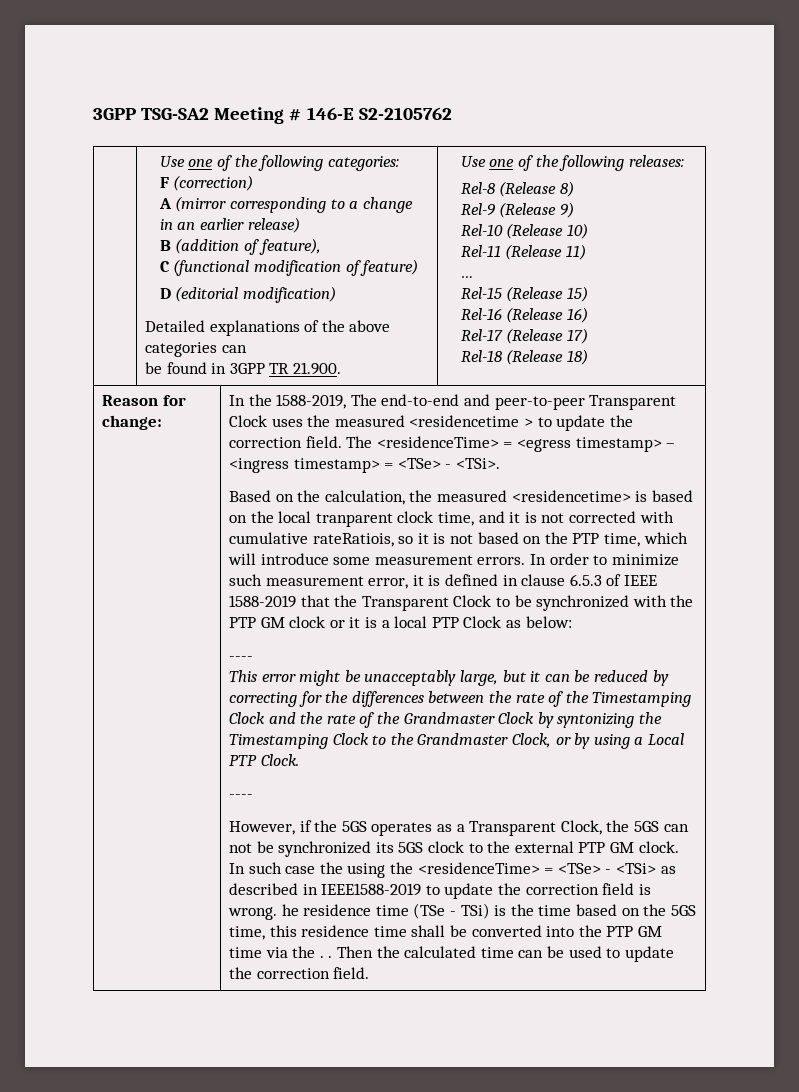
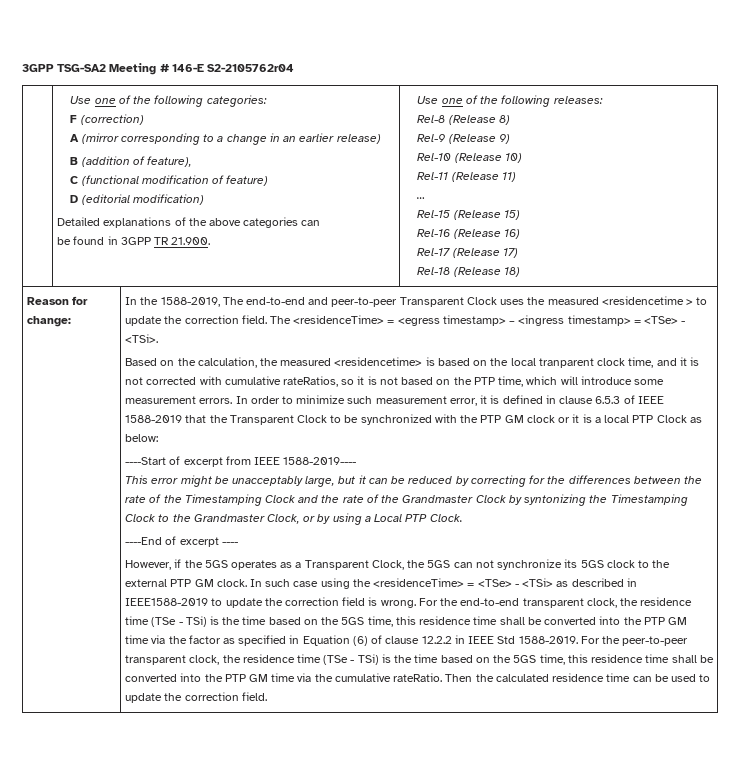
- 3GPP TSG-SA2 Meeting # 146-E S2-2105762
+ 3GPP TSG-SA2 Meeting # 146-E S2-2105762r04
- Based on the calculation, the measured <residencetime> is based on the local tranparent clock time, and it is not corrected with cumulative rateRatiois, so it is not based on the PTP time, which will introduce some measurement errors.
+ Based on the calculation, the measured <residencetime> is based on the local tranparent clock time, and it is not corrected with cumulative rateRatios, so it is not based on the PTP time, which will introduce some measurement errors.
  In order to minimize such measurement error, it is defined in clause 6.5.3 of IEEE 1588-2019 that the Transparent Clock to be synchronized with the PTP GM clock or it is a local PTP Clock as below:
- ----
+ ----Start of excerpt from IEEE 1588-2019----
  This error might be unacceptably large, but it can be reduced by correcting for the differences between the rate of the Timestamping Clock and the rate of the Grandmaster Clock by syntonizing the Timestamping Clock to the Grandmaster Clock, or by using a Local PTP Clock.
- ----
+ ----End of excerpt ----
- However, if the 5GS operates as a Transparent Clock, the 5GS can not be synchronized its 5GS clock to the external PTP GM clock.
+ However, if the 5GS operates as a Transparent Clock, the 5GS can not synchronize its 5GS clock to the external PTP GM clock.
- In such case the using the <residenceTime> = <TSe> - <TSi> as described in IEEE1588-2019 to update the correction field is wrong. he residence time (TSe - TSi) is the time based on the 5GS time, this residence time shall be converted into the PTP GM time via the . .
+ In such case using the <residenceTime> = <TSe> - <TSi> as described in IEEE1588-2019 to update the correction field is wrong. For the end-to-end transparent clock, the residence time (TSe - TSi) is the time based on the 5GS time, this residence time shall be converted into the PTP GM time via the factor as specified in Equation (6) of clause 12.2.2 in IEEE Std 1588-2019. For the peer-to-peer transparent clock, the residence time (TSe - TSi) is the time based on the 5GS time, this residence time shall be converted into the PTP GM time via the cumulative rateRatio.
- Then the calculated time can be used to update the correction field.
+ Then the calculated residence time can be used to update the correction field.

